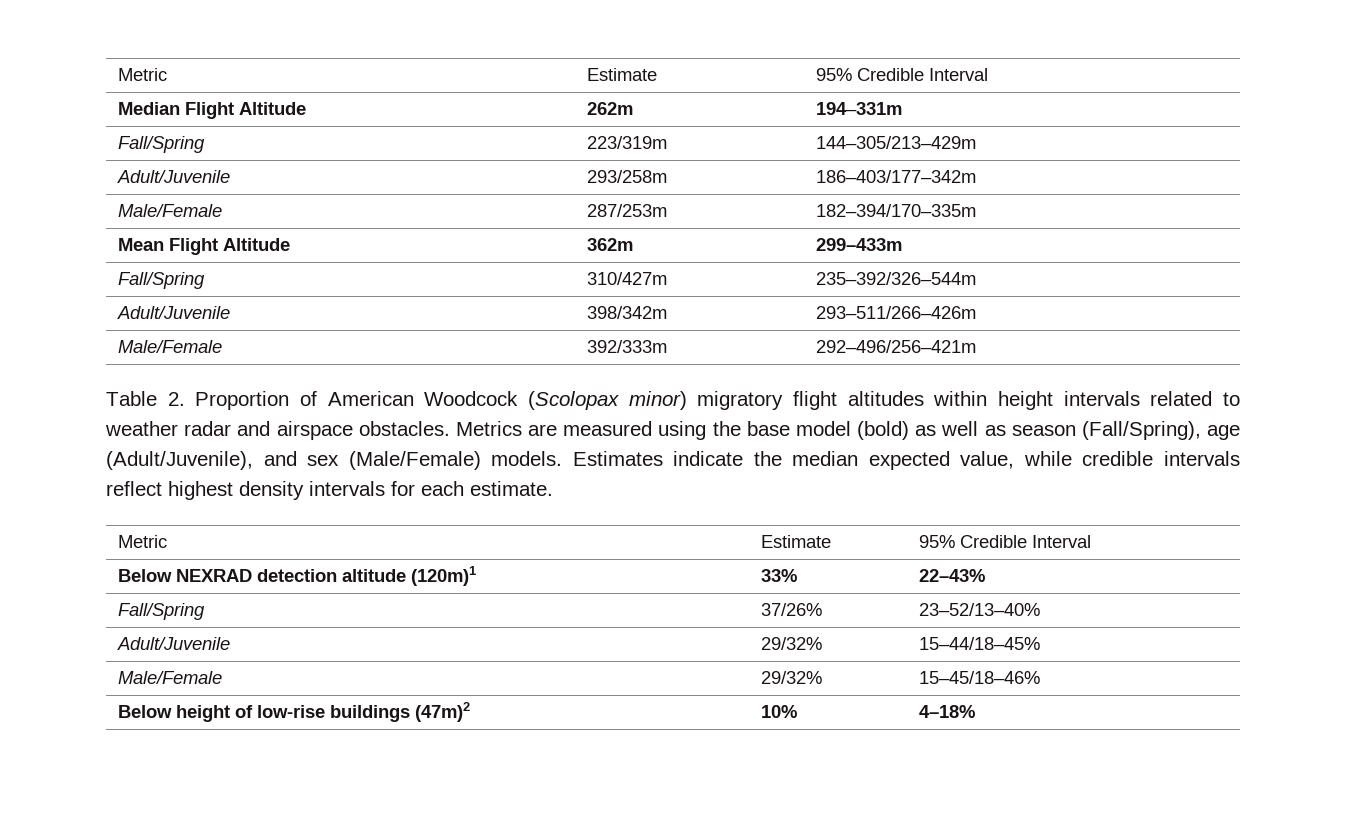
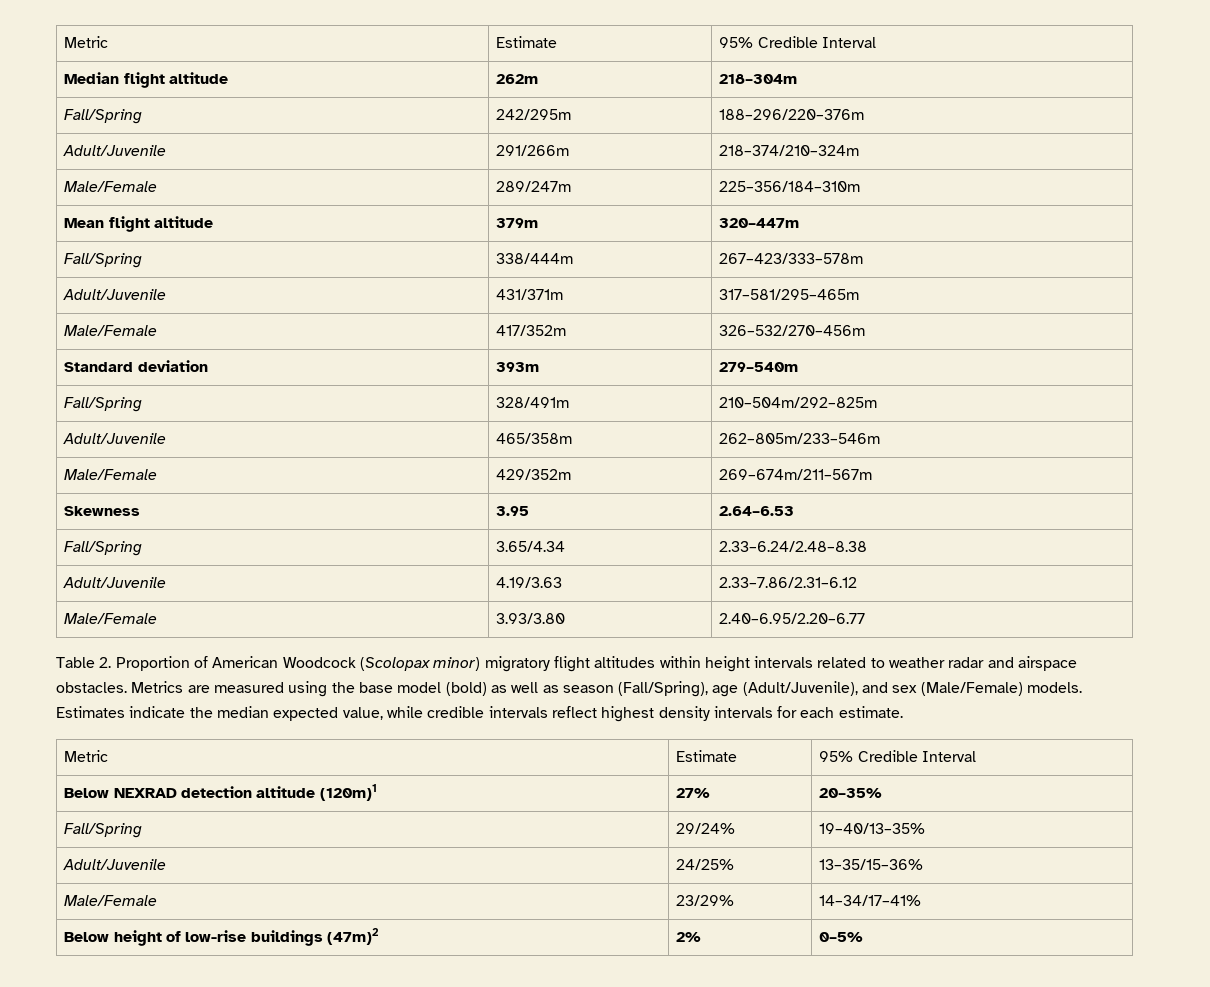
- Median Flight Altitude | 262m | 194–331m
- Fall/Spring | 223/319m | 144–305/213–429m
- Adult/Juvenile | 293/258m | 186–403/177–342m
- Male/Female | 287/253m | 182–394/170–335m
+ Median flight altitude | 262m | 218–304m
+ Fall/Spring | 242/295m | 188–296/220–376m
+ Adult/Juvenile | 291/266m | 218–374/210–324m
+ Male/Female | 289/247m | 225–356/184–310m
- Mean Flight Altitude | 362m | 299–433m
- Fall/Spring | 310/427m | 235–392/326–544m
- Adult/Juvenile | 398/342m | 293–511/266–426m
- Male/Female | 392/333m | 292–496/256–421m
+ Mean flight altitude | 379m | 320–447m
+ Fall/Spring | 338/444m | 267–423/333–578m
+ Adult/Juvenile | 431/371m | 317–581/295–465m
+ Male/Female | 417/352m | 326–532/270–456m
+ Standard deviation | 393m | 279–540m
+ Fall/Spring | 328/491m | 210–504m/292–825m
+ Adult/Juvenile | 465/358m | 262–805m/233–546m
+ Male/Female | 429/352m | 269–674m/211–567m
+ Skewness | 3.95 | 2.64–6.53
+ Fall/Spring | 3.65/4.34 | 2.33–6.24/2.48–8.38
+ Adult/Juvenile | 4.19/3.63 | 2.33–7.86/2.31–6.12
+ Male/Female | 3.93/3.80 | 2.40–6.95/2.20–6.77
- Below NEXRAD detection altitude (120m)1 | 33% | 22–43%
- Fall/Spring | 37/26% | 23–52/13–40%
- Adult/Juvenile | 29/32% | 15–44/18–45%
- Male/Female | 29/32% | 15–45/18–46%
+ Below NEXRAD detection altitude (120m)1 | 27% | 20–35%
+ Fall/Spring | 29/24% | 19–40/13–35%
+ Adult/Juvenile | 24/25% | 13–35/15–36%
+ Male/Female | 23/29% | 14–34/17–41%
- Below height of low-rise buildings (47m)2 | 10% | 4–18%
+ Below height of low-rise buildings (47m)2 | 2% | 0–5%

